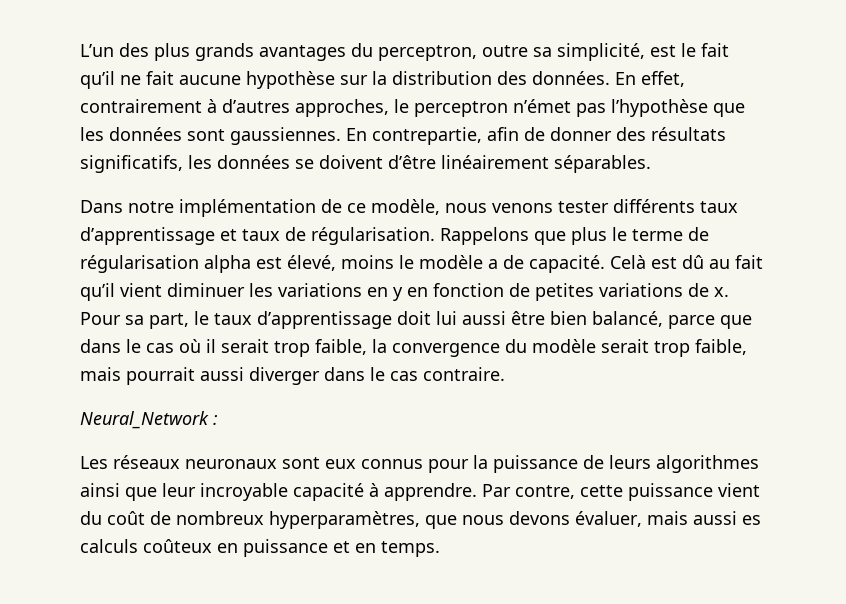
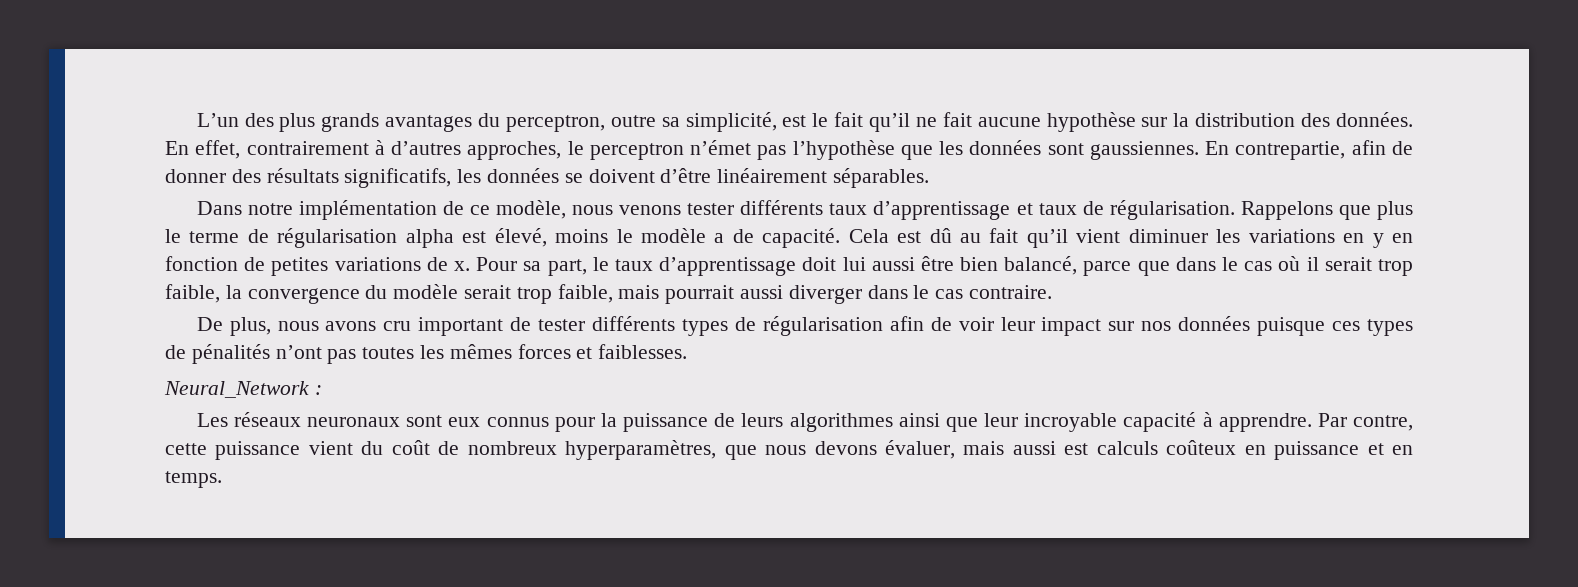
- Celà est dû au fait qu’il vient diminuer les variations en y en fonction de petites variations de x.
+ Cela est dû au fait qu’il vient diminuer les variations en y en fonction de petites variations de x.
+ De plus, nous avons cru important de tester différents types de régularisation afin de voir leur impact sur nos données puisque ces types de pénalités n’ont pas toutes les mêmes forces et faiblesses.
- Par contre, cette puissance vient du coût de nombreux hyperparamètres, que nous devons évaluer, mais aussi es calculs coûteux en puissance et en temps.
+ Par contre, cette puissance vient du coût de nombreux hyperparamètres, que nous devons évaluer, mais aussi est calculs coûteux en puissance et en temps.

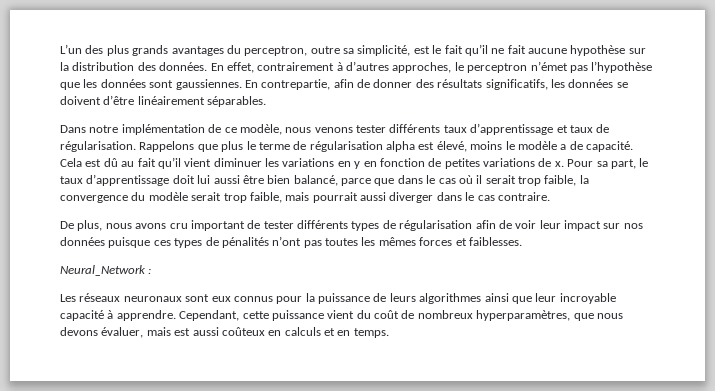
- Par contre, cette puissance vient du coût de nombreux hyperparamètres, que nous devons évaluer, mais aussi est calculs coûteux en puissance et en temps.
+ Cependant, cette puissance vient du coût de nombreux hyperparamètres, que nous devons évaluer, mais est aussi coûteux en calculs et en temps.

